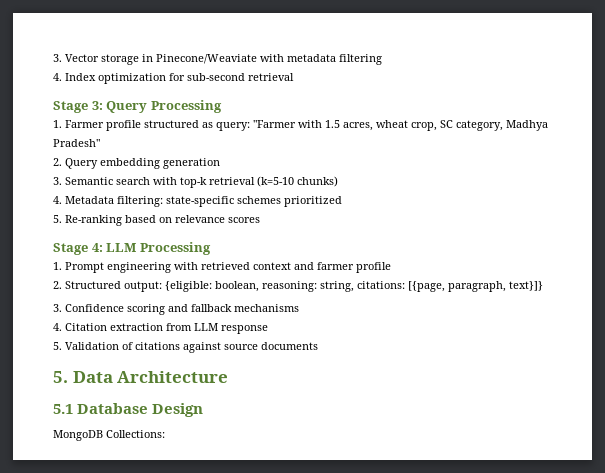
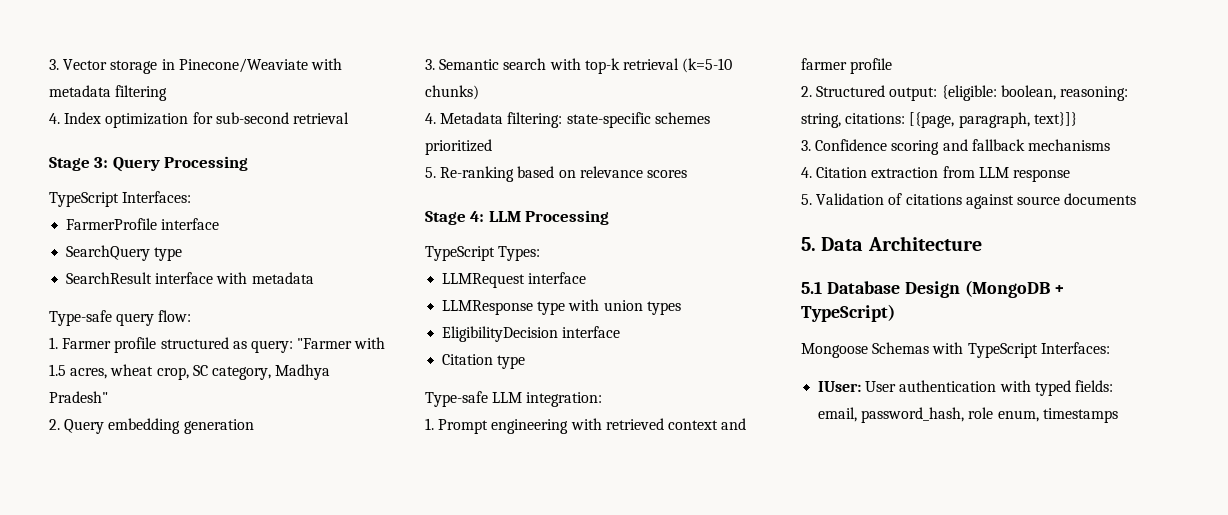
  Stage 3: Query Processing
+ TypeScript Interfaces:
+ FarmerProfile interface
+ SearchQuery type
+ SearchResult interface with metadata
+ Type-safe query flow:
+ TypeScript Types:
+ LLMRequest interface
+ LLMResponse type with union types
+ EligibilityDecision interface
+ Citation type
+ Type-safe LLM integration:
- 5.1 Database Design
- MongoDB Collections:
+ 5.1 Database Design (MongoDB + TypeScript)
+ Mongoose Schemas with TypeScript Interfaces:
+ IUser: User authentication with typed fields: email, password_hash, role enum, timestamps

